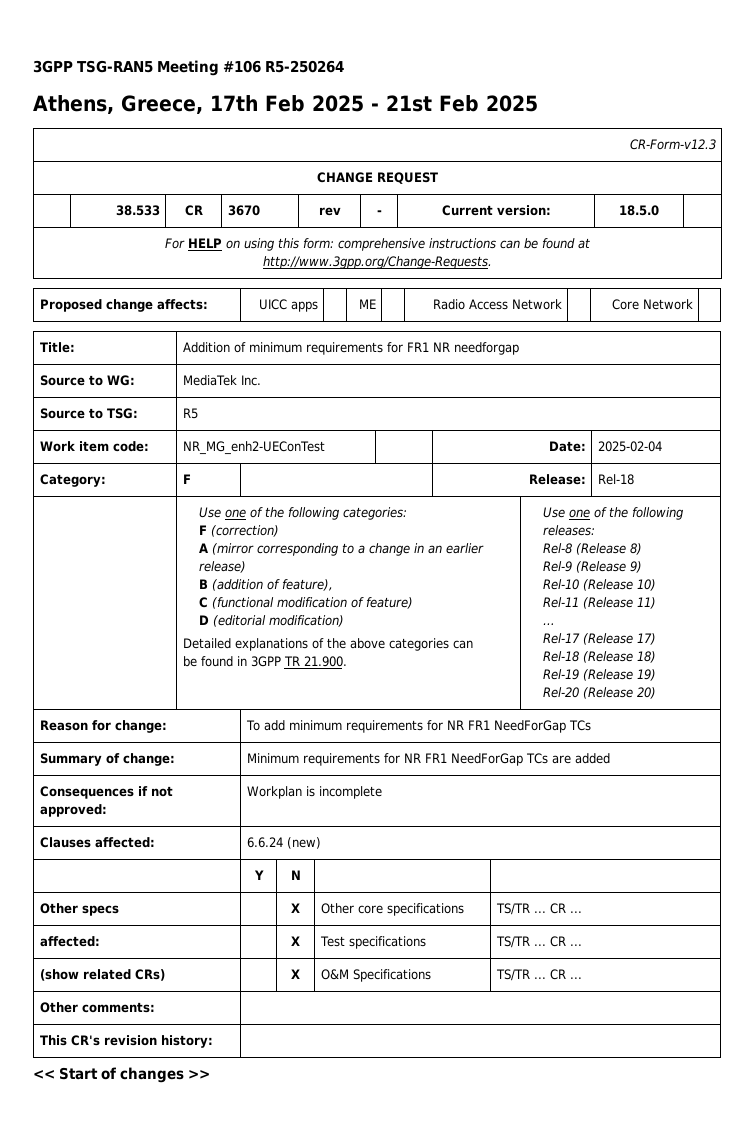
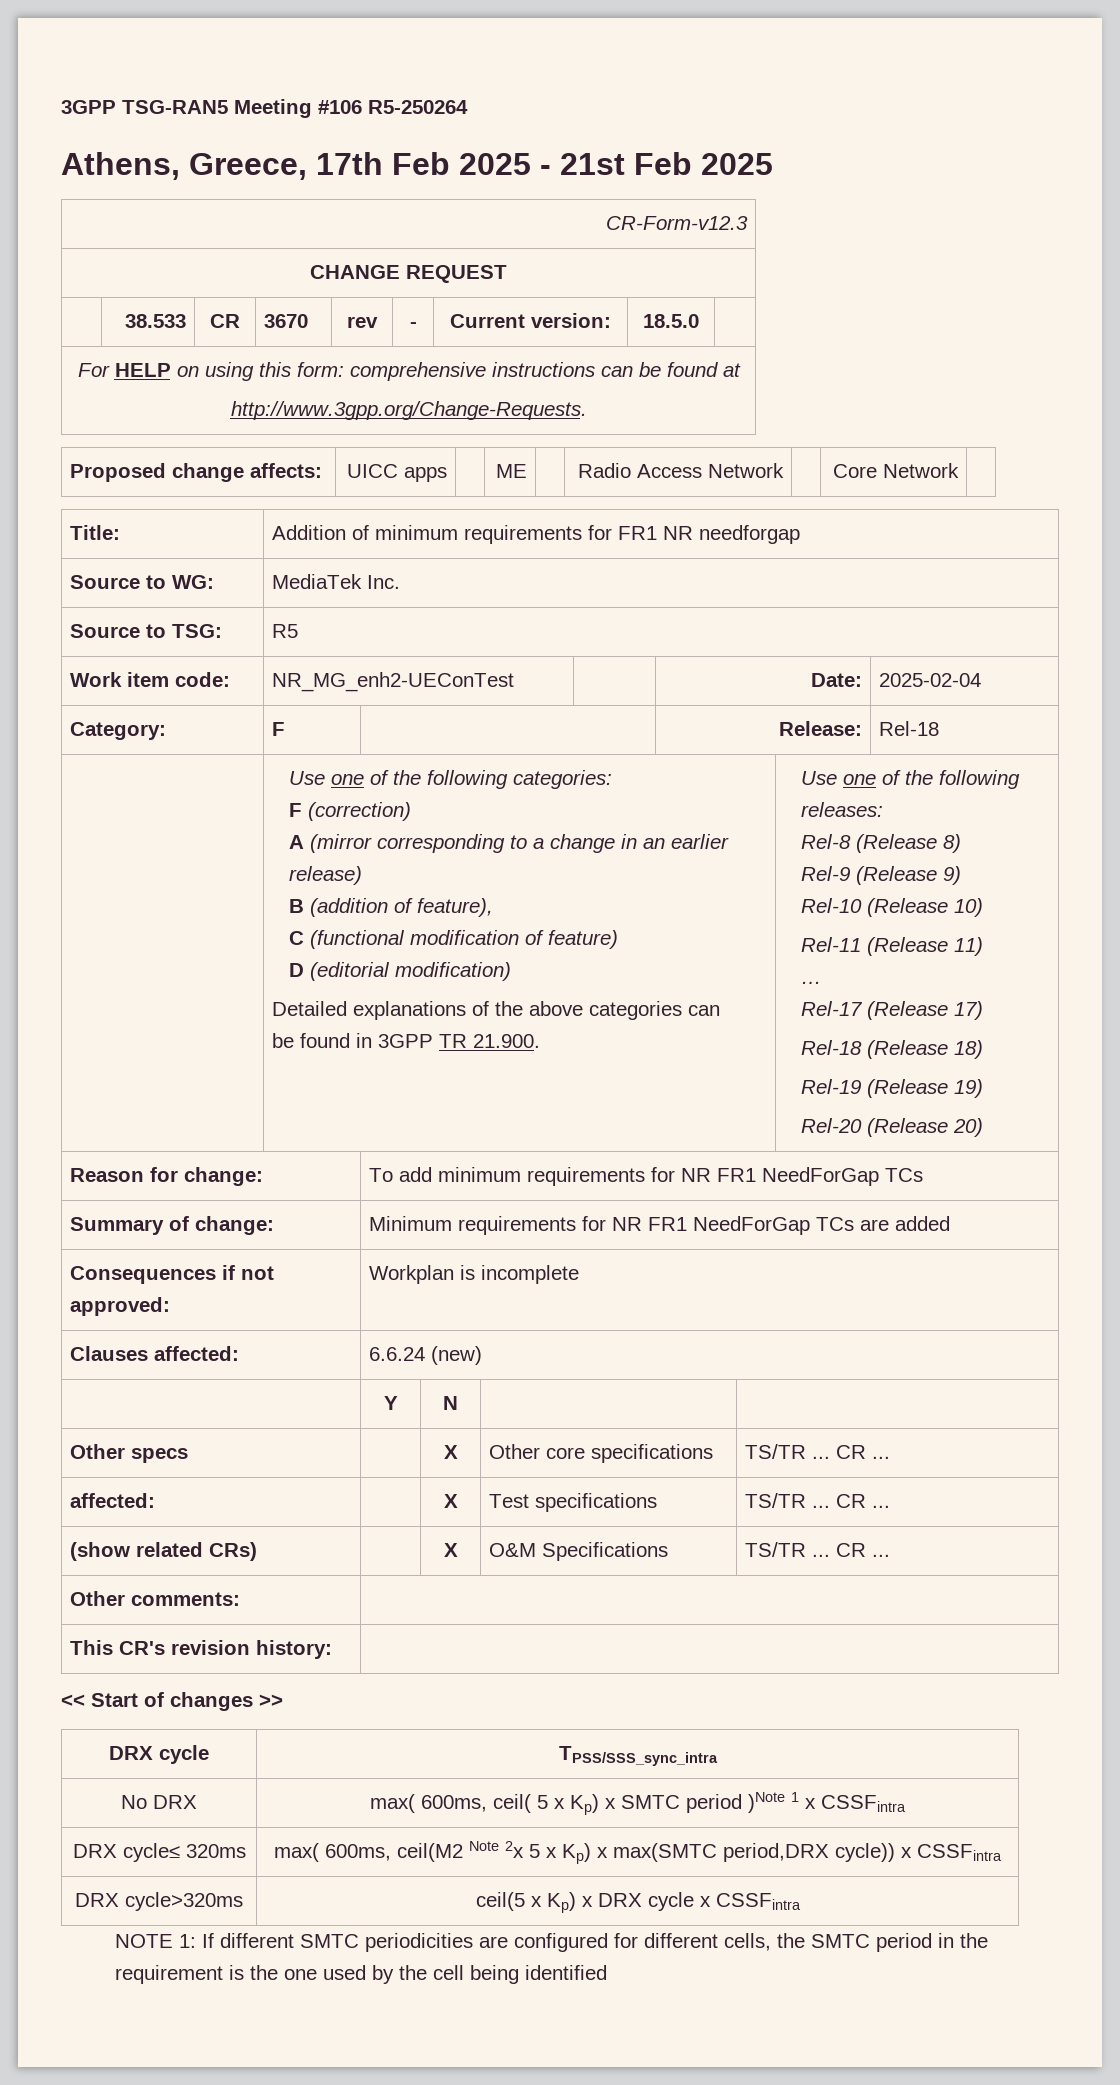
+ DRX cycle | TPSS/SSS_sync_intra
+ No DRX | max( 600ms, ceil( 5 x Kp) x SMTC period )Note 1 x CSSFintra
+ DRX cycle≤ 320ms | max( 600ms, ceil(M2 Note 2x 5 x Kp) x max(SMTC period,DRX cycle)) x CSSFintra
+ DRX cycle>320ms | ceil(5 x Kp) x DRX cycle x CSSFintra
+ NOTE 1: If different SMTC periodicities are configured for different cells, the SMTC period in the requirement is the one used by the cell being identified

